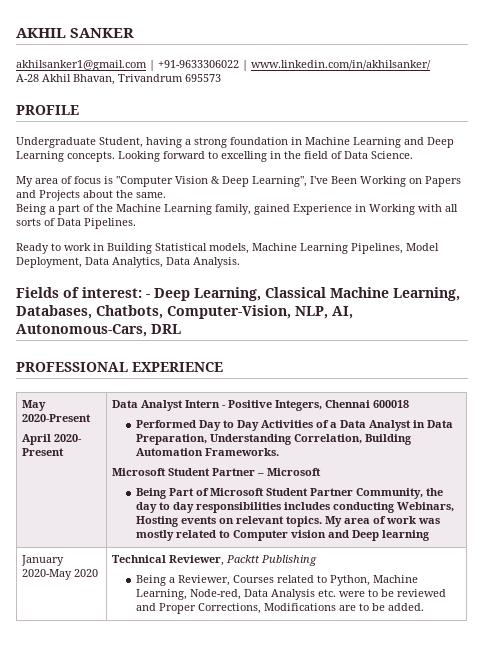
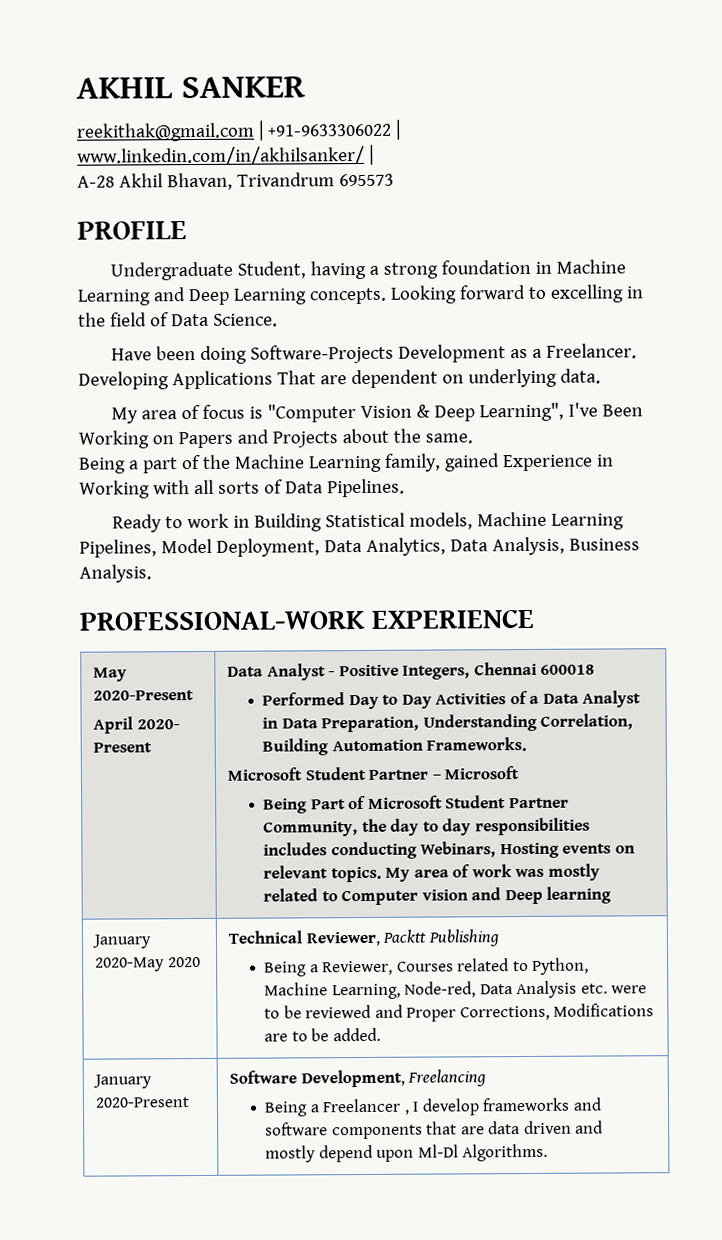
- akhilsanker1@gmail.com | +91-9633306022 | www.linkedin.com/in/akhilsanker/
+ reekithak@gmail.com | +91-9633306022 | www.linkedin.com/in/akhilsanker/ |
+ Have been doing Software-Projects Development as a Freelancer. Developing Applications That are dependent on underlying data.
- Ready to work in Building Statistical models, Machine Learning Pipelines, Model Deployment, Data Analytics, Data Analysis.
+ Ready to work in Building Statistical models, Machine Learning Pipelines, Model Deployment, Data Analytics, Data Analysis, Business Analysis.
- Fields of interest: - Deep Learning, Classical Machine Learning, Databases, Chatbots, Computer-Vision, NLP, AI, Autonomous-Cars, DRL
- PROFESSIONAL EXPERIENCE
+ PROFESSIONAL-WORK EXPERIENCE
- Data Analyst Intern - Positive Integers, Chennai 600018
+ Data Analyst - Positive Integers, Chennai 600018
+ January 2020-Present | Software Development, Freelancing
+ Being a Freelancer , I develop frameworks and software components that are data driven and mostly depend upon Ml-Dl Algorithms.

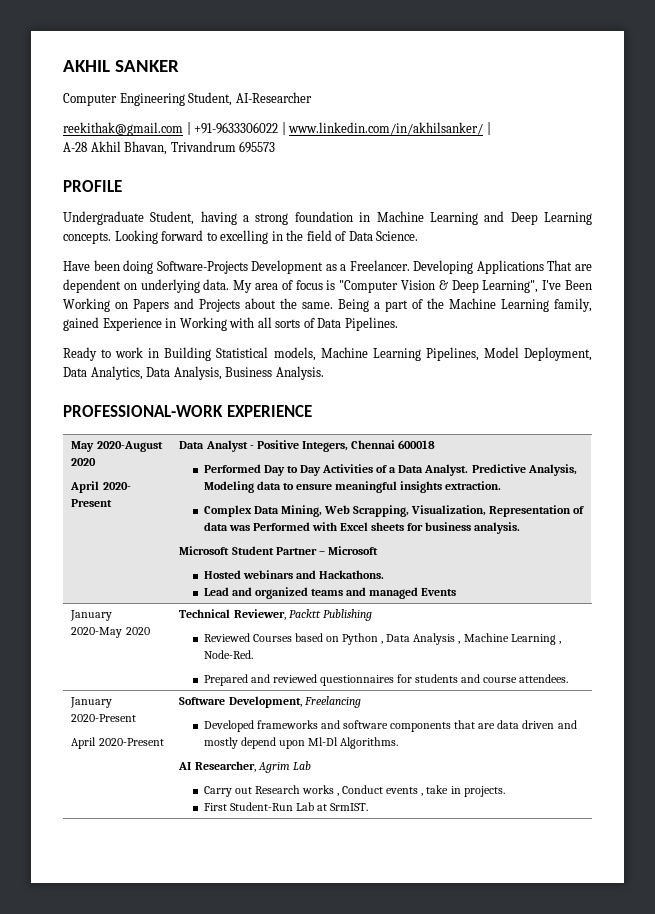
+ Computer Engineering Student, AI-Researcher
- Developing Applications That are dependent on underlying data.
- My area of focus is "Computer Vision & Deep Learning", I've Been Working on Papers and Projects about the same.
- Being a part of the Machine Learning family, gained Experience in Working with all sorts of Data Pipelines.
+ Developing Applications That are dependent on underlying data. My area of focus is "Computer Vision & Deep Learning", I've Been Working on Papers and Projects about the same. Being a part of the Machine Learning family, gained Experience in Working with all sorts of Data Pipelines.
- May 2020-Present
+ May 2020-August 2020
- Performed Day to Day Activities of a Data Analyst in Data Preparation, Understanding Correlation, Building Automation Frameworks.
+ Performed Day to Day Activities of a Data Analyst. Predictive Analysis, Modeling data to ensure meaningful insights extraction.
+ Complex Data Mining, Web Scrapping, Visualization, Representation of data was Performed with Excel sheets for business analysis.
- Being Part of Microsoft Student Partner Community, the day to day responsibilities includes conducting Webinars, Hosting events on relevant topics. My area of work was mostly related to Computer vision and Deep learning
+ Hosted webinars and Hackathons.
+ Lead and organized teams and managed Events
  January 2020-May 2020 | Technical Reviewer, Packtt Publishing
- Being a Reviewer, Courses related to Python, Machine Learning, Node-red, Data Analysis etc. were to be reviewed and Proper Corrections, Modifications are to be added.
+ Reviewed Courses based on Python , Data Analysis , Machine Learning , Node-Red.
+ Prepared and reviewed questionnaires for students and course attendees.
+ April 2020-Present
- Being a Freelancer , I develop frameworks and software components that are data driven and mostly depend upon Ml-Dl Algorithms.
+ Developed frameworks and software components that are data driven and mostly depend upon Ml-Dl Algorithms.
+ AI Researcher, Agrim Lab
+ Carry out Research works , Conduct events , take in projects.
+ First Student-Run Lab at SrmIST.

